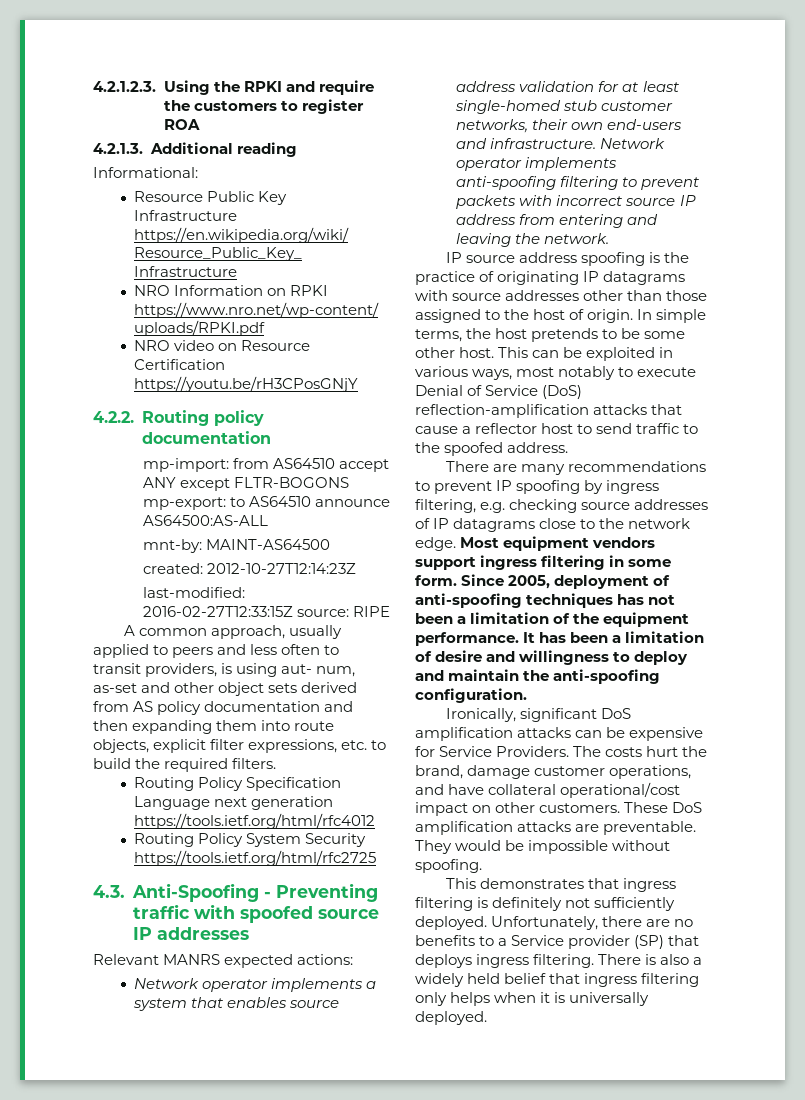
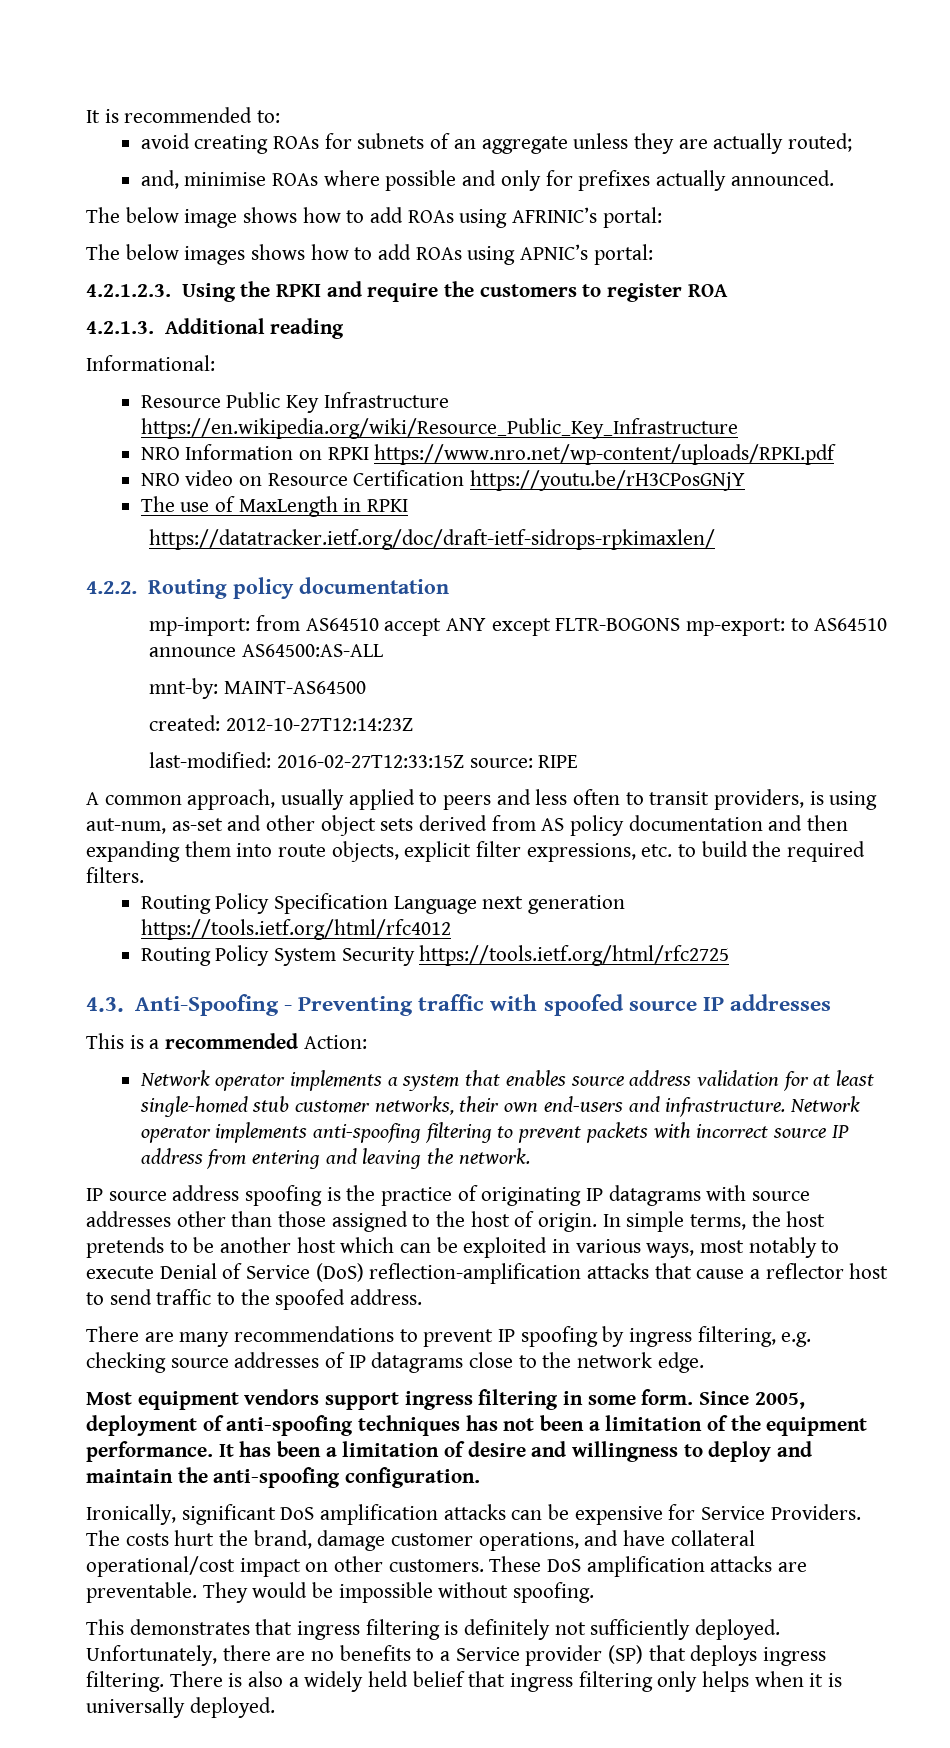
+ It is recommended to:
+ avoid creating ROAs for subnets of an aggregate unless they are actually routed;
+ and, minimise ROAs where possible and only for prefixes actually announced.
+ The below image shows how to add ROAs using AFRINIC’s portal:
+ The below images shows how to add ROAs using APNIC’s portal:
+ The use of MaxLength in RPKI
+ https://datatracker.ietf.org/doc/draft-ietf-sidrops-rpkimaxlen/
- A common approach, usually applied to peers and less often to transit providers, is using aut- num, as-set and other object sets derived from AS policy documentation and then expanding them into route objects, explicit filter expressions, etc. to build the required filters.
+ A common approach, usually applied to peers and less often to transit providers, is using aut-num, as-set and other object sets derived from AS policy documentation and then expanding them into route objects, explicit filter expressions, etc. to build the required filters.
- Relevant MANRS expected actions:
+ This is a recommended Action:
- In simple terms, the host pretends to be some other host. This can be exploited in various ways, most notably to execute Denial of Service (DoS) reflection-amplification attacks that cause a reflector host to send traffic to the spoofed address.
+ In simple terms, the host pretends to be another host which can be exploited in various ways, most notably to execute Denial of Service (DoS) reflection-amplification attacks that cause a reflector host to send traffic to the spoofed address.
- There are many recommendations to prevent IP spoofing by ingress filtering, e.g. checking source addresses of IP datagrams close to the network edge. Most equipment vendors support ingress filtering in some form.
+ There are many recommendations to prevent IP spoofing by ingress filtering, e.g. checking source addresses of IP datagrams close to the network edge.
+ Most equipment vendors support ingress filtering in some form.

